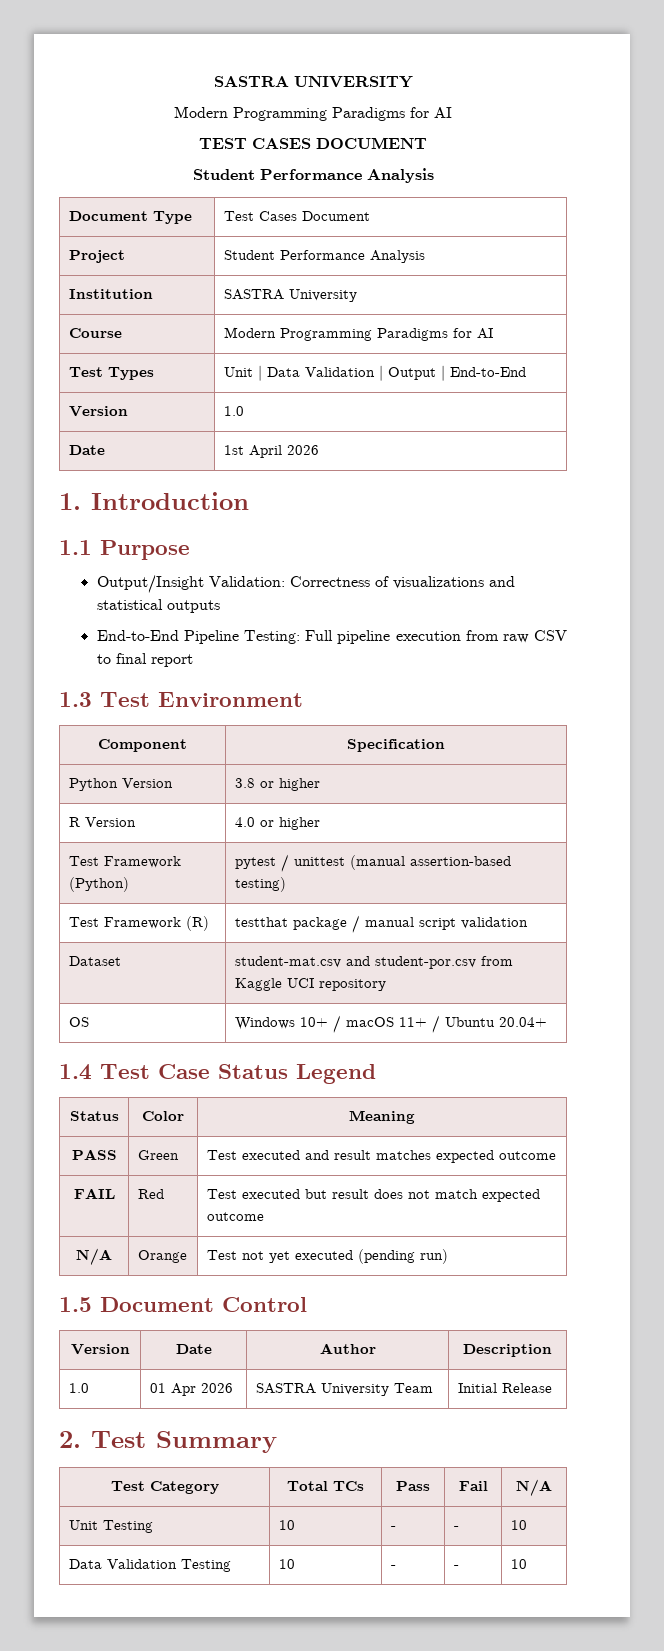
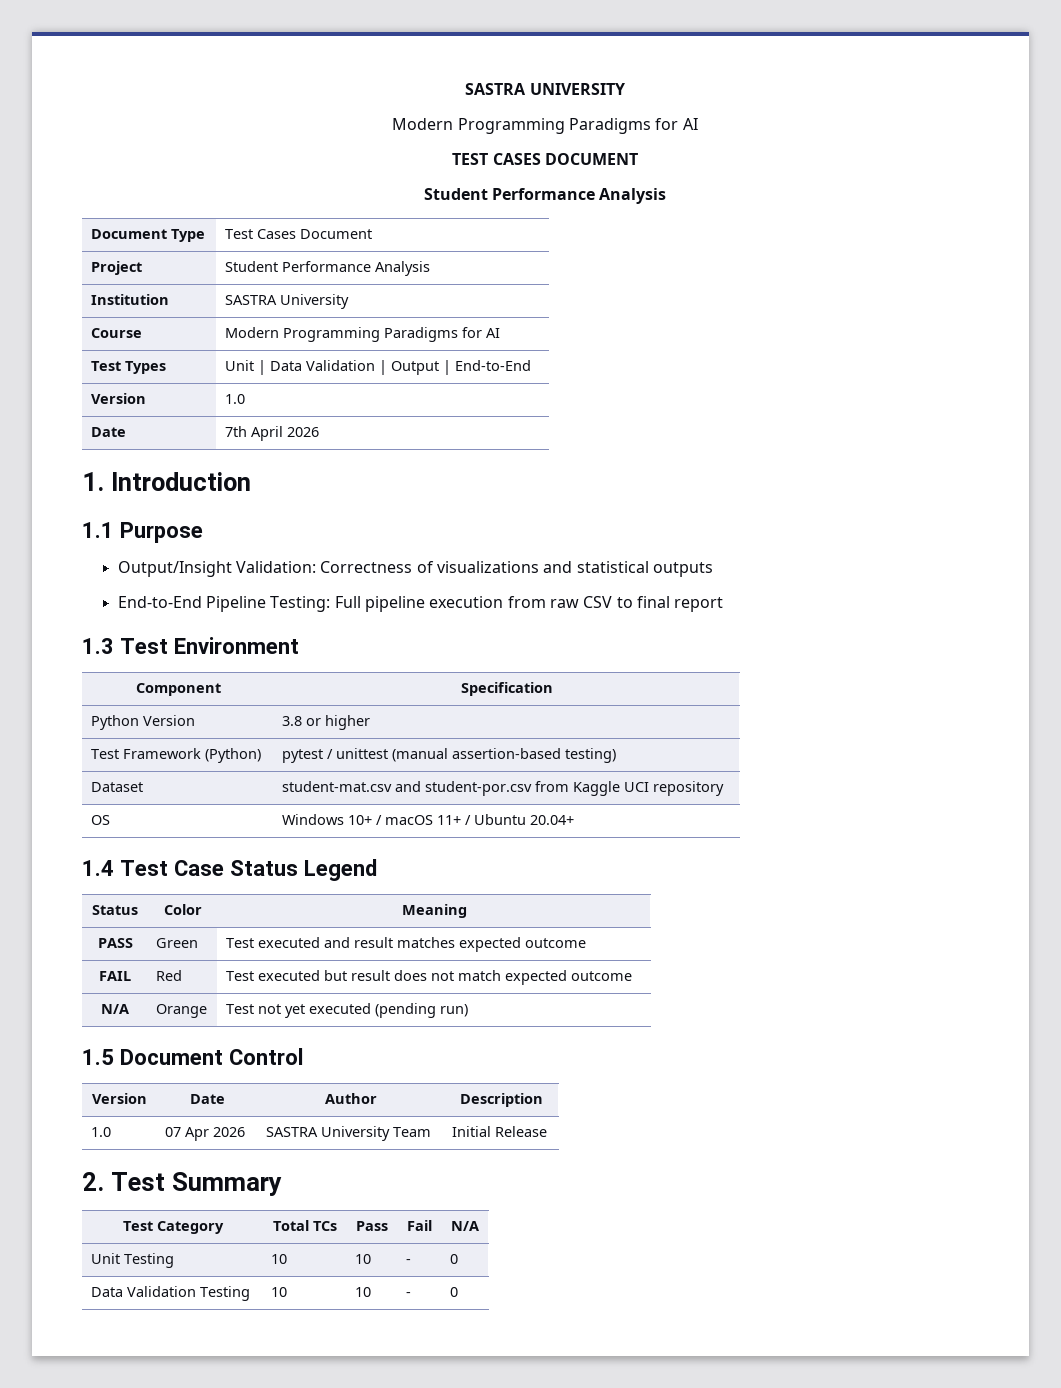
- Date | 1st April 2026
+ Date | 7th April 2026
- R Version | 4.0 or higher
- Test Framework (R) | testthat package / manual script validation
- 1.0 | 01 Apr 2026 | SASTRA University Team | Initial Release
+ 1.0 | 07 Apr 2026 | SASTRA University Team | Initial Release
- Unit Testing | 10 | - | - | 10
+ Unit Testing | 10 | 10 | - | 0
- Data Validation Testing | 10 | - | - | 10
+ Data Validation Testing | 10 | 10 | - | 0

